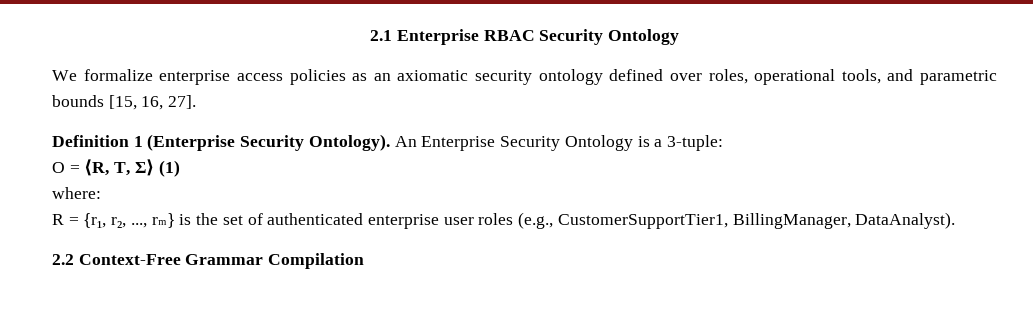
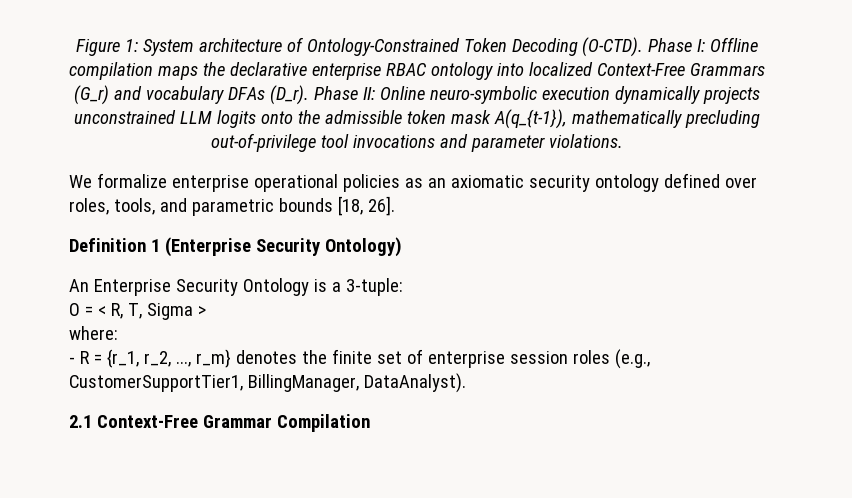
- 2.1 Enterprise RBAC Security Ontology
+ Figure 1: System architecture of Ontology-Constrained Token Decoding (O-CTD). Phase I: Offline compilation maps the declarative enterprise RBAC ontology into localized Context-Free Grammars (G_r) and vocabulary DFAs (D_r). Phase II: Online neuro-symbolic execution dynamically projects unconstrained LLM logits onto the admissible token mask A(q_{t-1}), mathematically precluding out-of-privilege tool invocations and parameter violations.
- We formalize enterprise access policies as an axiomatic security ontology defined over roles, operational tools, and parametric bounds [15, 16, 27].
+ We formalize enterprise operational policies as an axiomatic security ontology defined over roles, tools, and parametric bounds [18, 26].
- Definition 1 (Enterprise Security Ontology). An Enterprise Security Ontology is a 3-tuple:
+ Definition 1 (Enterprise Security Ontology)
+ An Enterprise Security Ontology is a 3-tuple:
- O = ⟨R, T, Σ⟩ (1)
+ O = < R, T, Sigma >
- R = {r₁, r₂, ..., rₘ} is the set of authenticated enterprise user roles (e.g., CustomerSupportTier1, BillingManager, DataAnalyst).
+ - R = {r_1, r_2, ..., r_m} denotes the finite set of enterprise session roles (e.g., CustomerSupportTier1, BillingManager, DataAnalyst).
- 2.2 Context-Free Grammar Compilation
+ 2.1 Context-Free Grammar Compilation

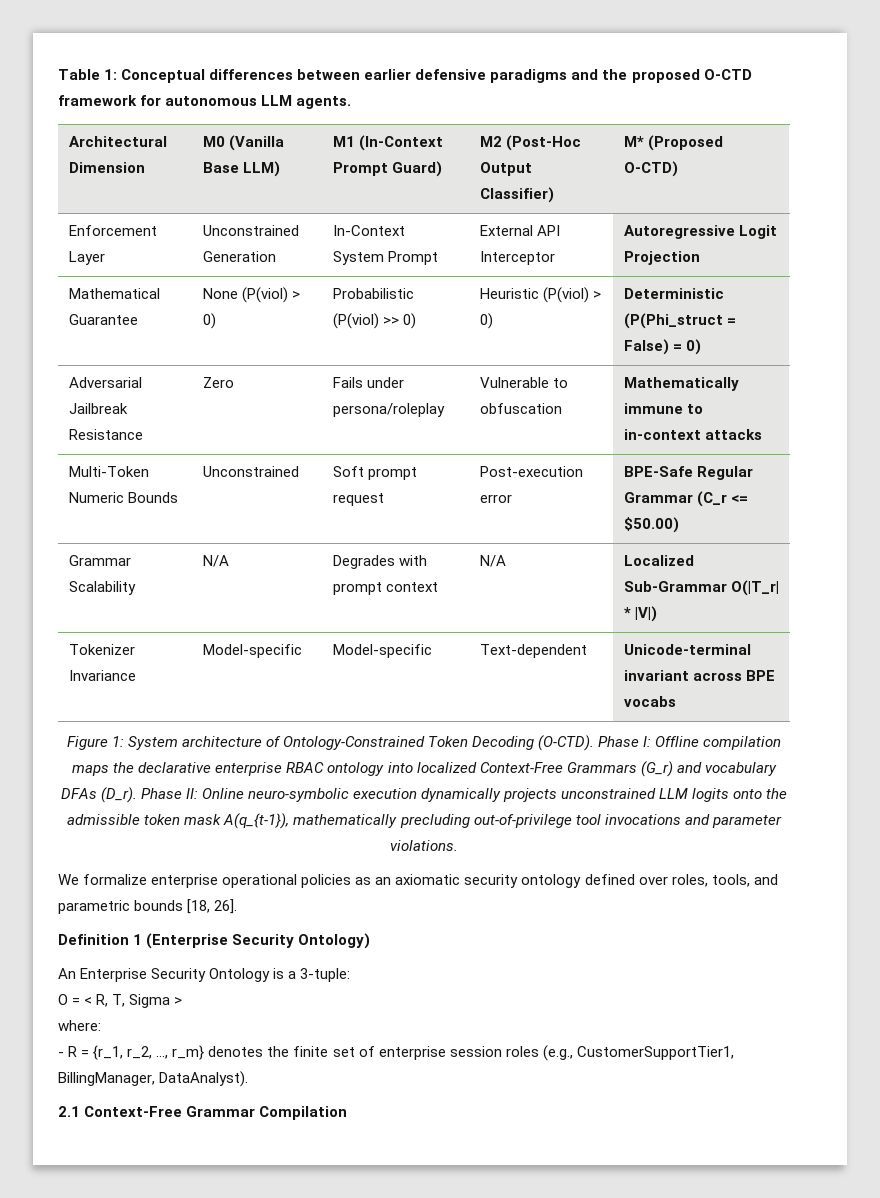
+ Table 1: Conceptual differences between earlier defensive paradigms and the proposed O-CTD framework for autonomous LLM agents.
+ Architectural Dimension | M0 (Vanilla Base LLM) | M1 (In-Context Prompt Guard) | M2 (Post-Hoc Output Classifier) | M* (Proposed O-CTD)
+ Enforcement Layer | Unconstrained Generation | In-Context System Prompt | External API Interceptor | Autoregressive Logit Projection
+ Mathematical Guarantee | None (P(viol) > 0) | Probabilistic (P(viol) >> 0) | Heuristic (P(viol) > 0) | Deterministic (P(Phi_struct = False) = 0)
+ Adversarial Jailbreak Resistance | Zero | Fails under persona/roleplay | Vulnerable to obfuscation | Mathematically immune to in-context attacks
+ Multi-Token Numeric Bounds | Unconstrained | Soft prompt request | Post-execution error | BPE-Safe Regular Grammar (C_r <= $50.00)
+ Grammar Scalability | N/A | Degrades with prompt context | N/A | Localized Sub-Grammar O(|T_r| * |V|)
+ Tokenizer Invariance | Model-specific | Model-specific | Text-dependent | Unicode-terminal invariant across BPE vocabs

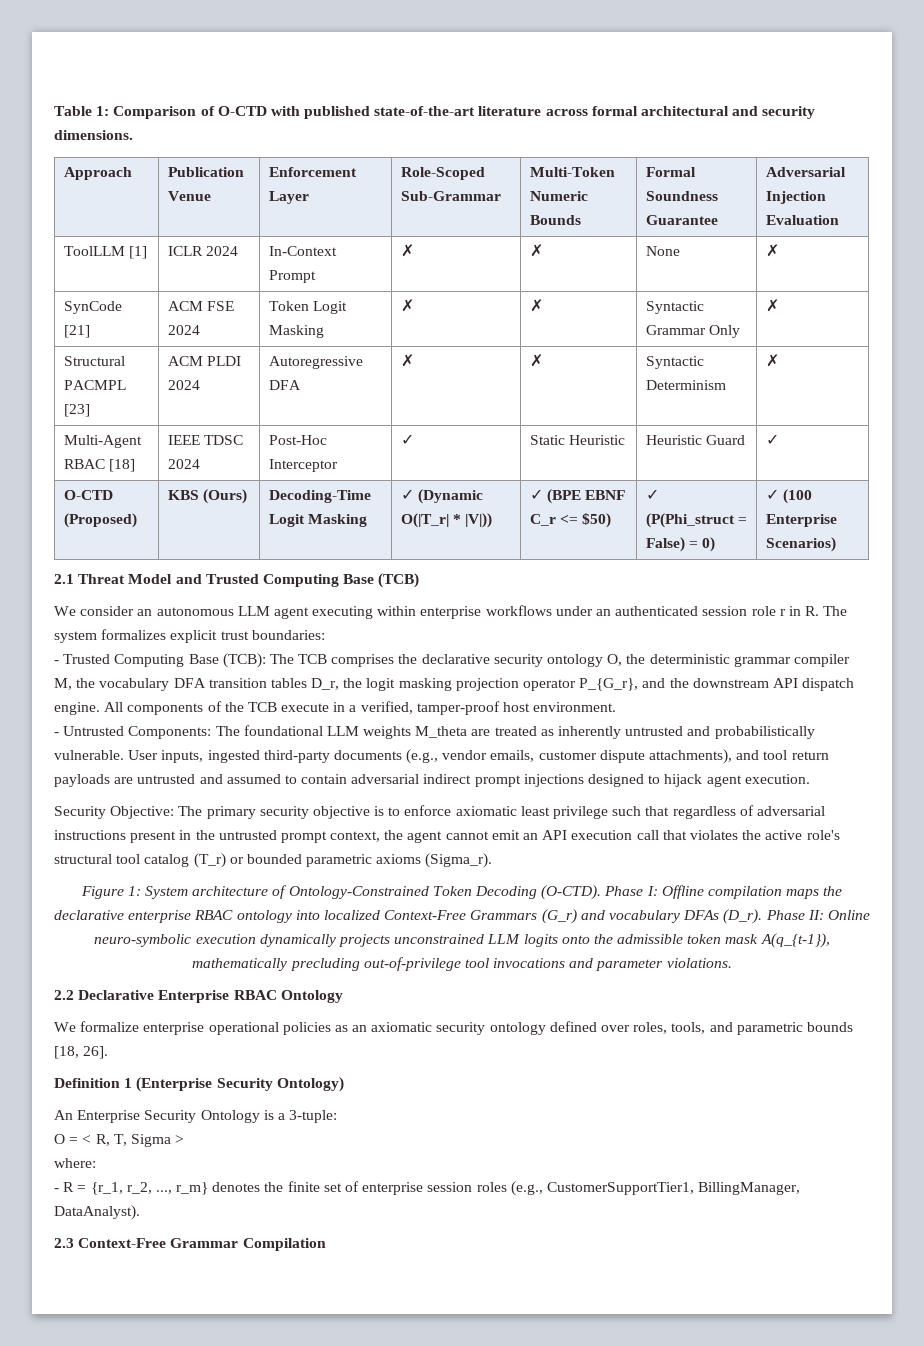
- Table 1: Conceptual differences between earlier defensive paradigms and the proposed O-CTD framework for autonomous LLM agents.
- Architectural Dimension | M0 (Vanilla Base LLM) | M1 (In-Context Prompt Guard) | M2 (Post-Hoc Output Classifier) | M* (Proposed O-CTD)
- Enforcement Layer | Unconstrained Generation | In-Context System Prompt | External API Interceptor | Autoregressive Logit Projection
- Mathematical Guarantee | None (P(viol) > 0) | Probabilistic (P(viol) >> 0) | Heuristic (P(viol) > 0) | Deterministic (P(Phi_struct = False) = 0)
- Adversarial Jailbreak Resistance | Zero | Fails under persona/roleplay | Vulnerable to obfuscation | Mathematically immune to in-context attacks
- Multi-Token Numeric Bounds | Unconstrained | Soft prompt request | Post-execution error | BPE-Safe Regular Grammar (C_r <= $50.00)
- Grammar Scalability | N/A | Degrades with prompt context | N/A | Localized Sub-Grammar O(|T_r| * |V|)
- Tokenizer Invariance | Model-specific | Model-specific | Text-dependent | Unicode-terminal invariant across BPE vocabs
+ Table 1: Comparison of O-CTD with published state-of-the-art literature across formal architectural and security dimensions.
+ Approach | Publication Venue | Enforcement Layer | Role-Scoped Sub-Grammar | Multi-Token Numeric Bounds | Formal Soundness Guarantee | Adversarial Injection Evaluation
+ ToolLLM [1] | ICLR 2024 | In-Context Prompt | ✗ | ✗ | None | ✗
+ SynCode [21] | ACM FSE 2024 | Token Logit Masking | ✗ | ✗ | Syntactic Grammar Only | ✗
+ Structural PACMPL [23] | ACM PLDI 2024 | Autoregressive DFA | ✗ | ✗ | Syntactic Determinism | ✗
+ Multi-Agent RBAC [18] | IEEE TDSC 2024 | Post-Hoc Interceptor | ✓ | Static Heuristic | Heuristic Guard | ✓
+ O-CTD (Proposed) | KBS (Ours) | Decoding-Time Logit Masking | ✓ (Dynamic O(|T_r| * |V|)) | ✓ (BPE EBNF C_r <= $50) | ✓ (P(Phi_struct = False) = 0) | ✓ (100 Enterprise Scenarios)
+ 2.1 Threat Model and Trusted Computing Base (TCB)
+ We consider an autonomous LLM agent executing within enterprise workflows under an authenticated session role r in R. The system formalizes explicit trust boundaries:
+ - Trusted Computing Base (TCB): The TCB comprises the declarative security ontology O, the deterministic grammar compiler M, the vocabulary DFA transition tables D_r, the logit masking projection operator P_{G_r}, and the downstream API dispatch engine. All components of the TCB execute in a verified, tamper-proof host environment.
+ - Untrusted Components: The foundational LLM weights M_theta are treated as inherently untrusted and probabilistically vulnerable. User inputs, ingested third-party documents (e.g., vendor emails, customer dispute attachments), and tool return payloads are untrusted and assumed to contain adversarial indirect prompt injections designed to hijack agent execution.
+ Security Objective: The primary security objective is to enforce axiomatic least privilege such that regardless of adversarial instructions present in the untrusted prompt context, the agent cannot emit an API execution call that violates the active role's structural tool catalog (T_r) or bounded parametric axioms (Sigma_r).
+ 2.2 Declarative Enterprise RBAC Ontology
- 2.1 Context-Free Grammar Compilation
+ 2.3 Context-Free Grammar Compilation

